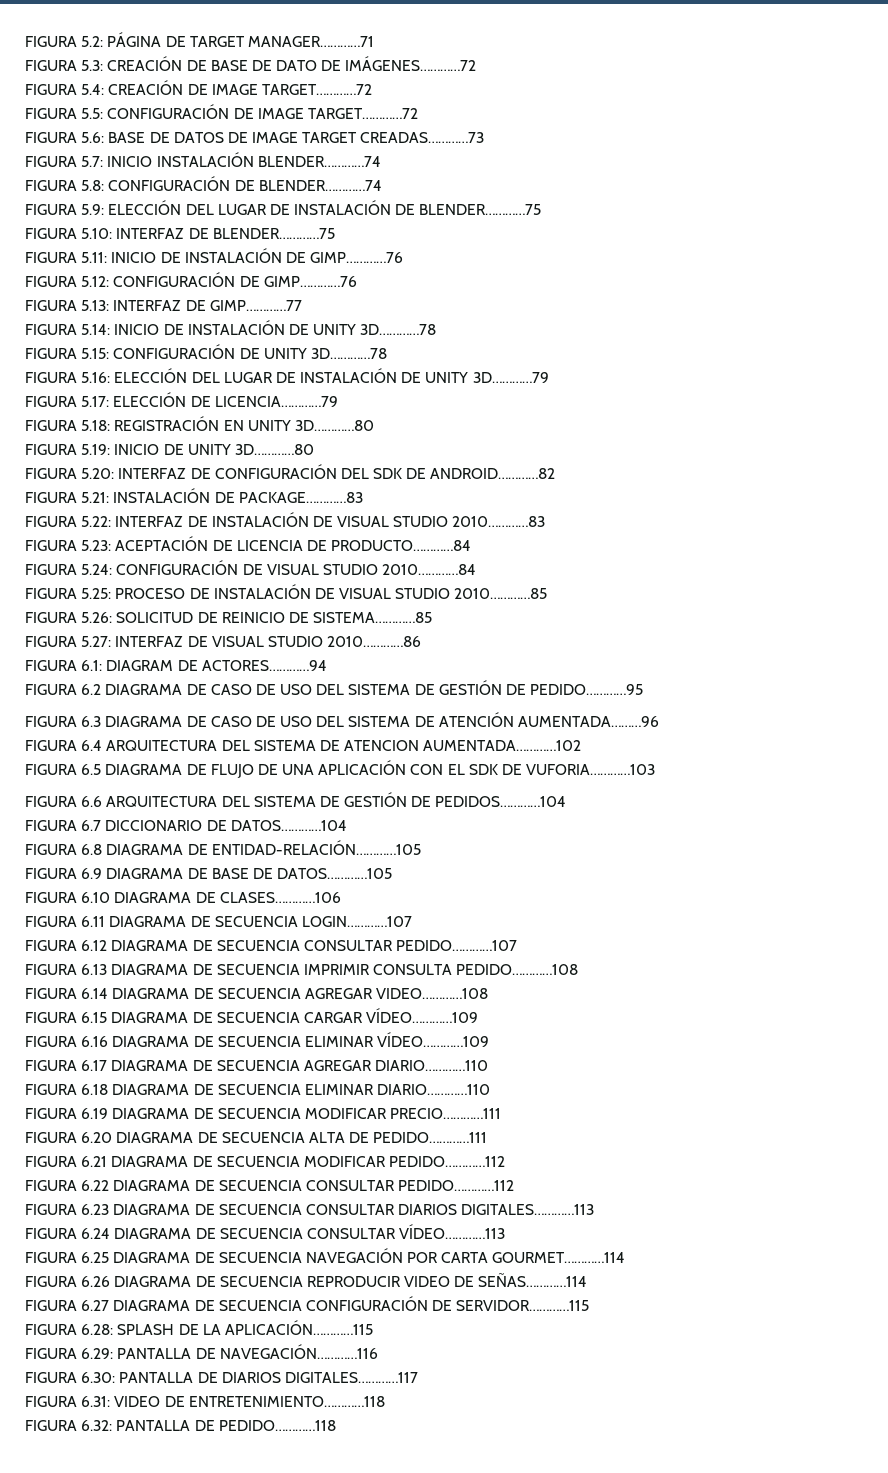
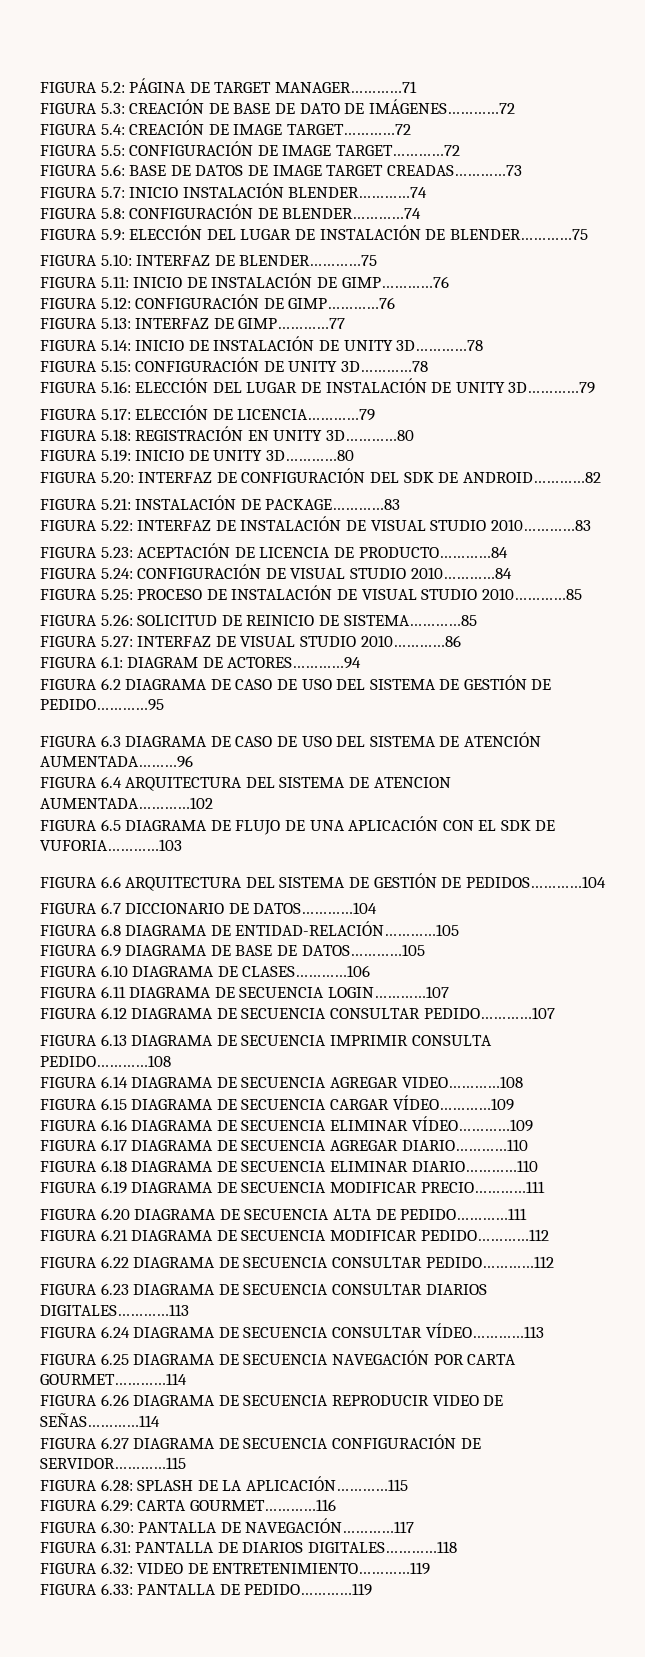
- FIGURA 6.29: PANTALLA DE NAVEGACIÓN…………116
+ FIGURA 6.29: CARTA GOURMET…………116
- FIGURA 6.30: PANTALLA DE DIARIOS DIGITALES…………117
+ FIGURA 6.30: PANTALLA DE NAVEGACIÓN…………117
- FIGURA 6.31: VIDEO DE ENTRETENIMIENTO…………118
- FIGURA 6.32: PANTALLA DE PEDIDO…………118
+ FIGURA 6.31: PANTALLA DE DIARIOS DIGITALES…………118
+ FIGURA 6.32: VIDEO DE ENTRETENIMIENTO…………119
+ FIGURA 6.33: PANTALLA DE PEDIDO…………119

